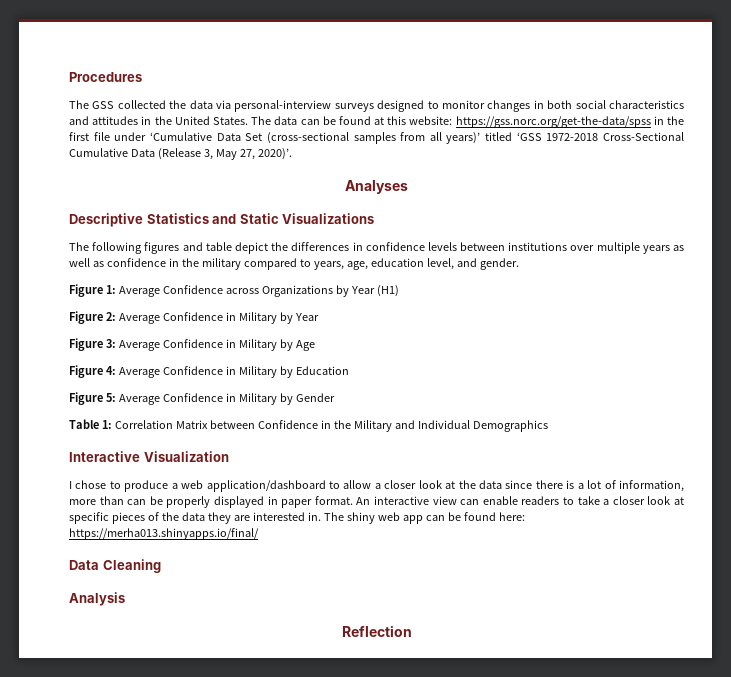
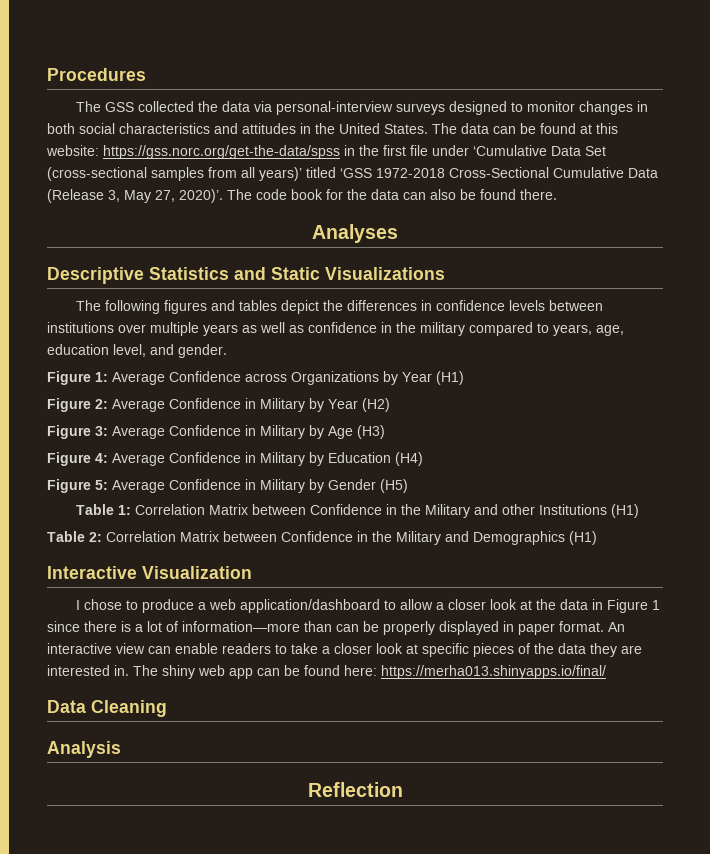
+ The code book for the data can also be found there.
- The following figures and table depict the differences in confidence levels between institutions over multiple years as well as confidence in the military compared to years, age, education level, and gender.
+ The following figures and tables depict the differences in confidence levels between institutions over multiple years as well as confidence in the military compared to years, age, education level, and gender.
- Figure 2: Average Confidence in Military by Year
+ Figure 2: Average Confidence in Military by Year (H2)
- Figure 3: Average Confidence in Military by Age
+ Figure 3: Average Confidence in Military by Age (H3)
- Figure 4: Average Confidence in Military by Education
+ Figure 4: Average Confidence in Military by Education (H4)
- Figure 5: Average Confidence in Military by Gender
+ Figure 5: Average Confidence in Military by Gender (H5)
- Table 1: Correlation Matrix between Confidence in the Military and Individual Demographics
+ Table 1: Correlation Matrix between Confidence in the Military and other Institutions (H1)
+ Table 2: Correlation Matrix between Confidence in the Military and Demographics (H1)
- I chose to produce a web application/dashboard to allow a closer look at the data since there is a lot of information, more than can be properly displayed in paper format.
+ I chose to produce a web application/dashboard to allow a closer look at the data in Figure 1 since there is a lot of information—more than can be properly displayed in paper format.

